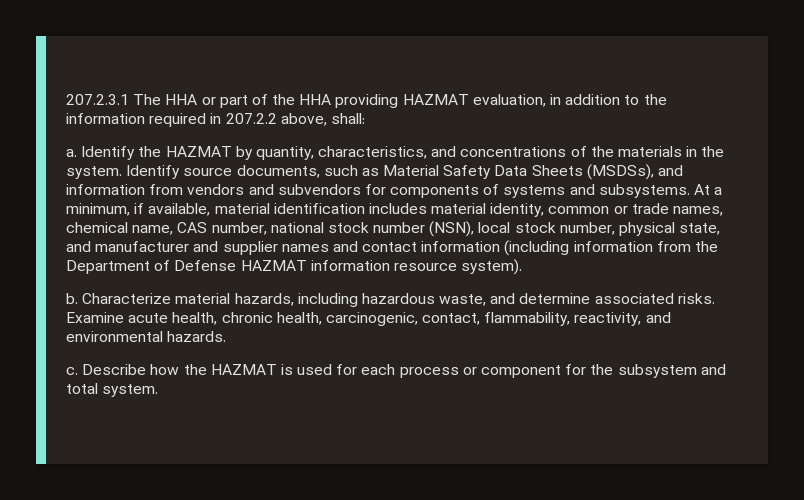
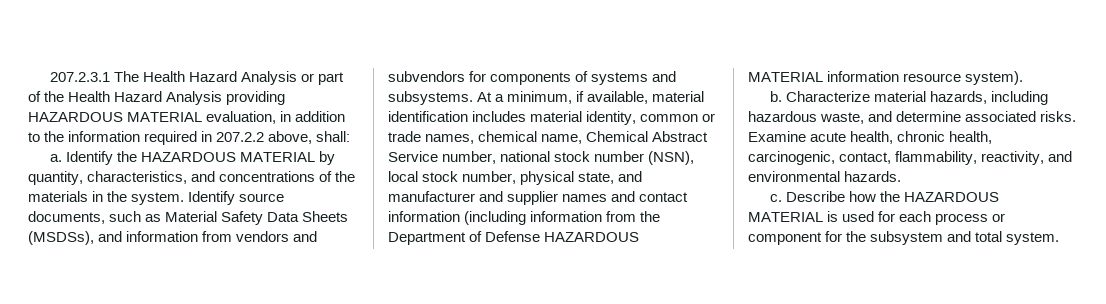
- 207.2.3.1 The HHA or part of the HHA providing HAZMAT evaluation, in addition to the information required in 207.2.2 above, shall:
+ 207.2.3.1 The Health Hazard Analysis or part of the Health Hazard Analysis providing HAZARDOUS MATERIAL evaluation, in addition to the information required in 207.2.2 above, shall:
- Identify the HAZMAT by quantity, characteristics, and concentrations of the materials in the system.
+ Identify the HAZARDOUS MATERIAL by quantity, characteristics, and concentrations of the materials in the system.
- At a minimum, if available, material identification includes material identity, common or trade names, chemical name, CAS number, national stock number (NSN), local stock number, physical state, and manufacturer and supplier names and contact information (including information from the Department of Defense HAZMAT information resource system).
+ At a minimum, if available, material identification includes material identity, common or trade names, chemical name, Chemical Abstract Service number, national stock number (NSN), local stock number, physical state, and manufacturer and supplier names and contact information (including information from the Department of Defense HAZARDOUS MATERIAL information resource system).
- Describe how the HAZMAT is used for each process or component for the subsystem and total system.
+ Describe how the HAZARDOUS MATERIAL is used for each process or component for the subsystem and total system.

